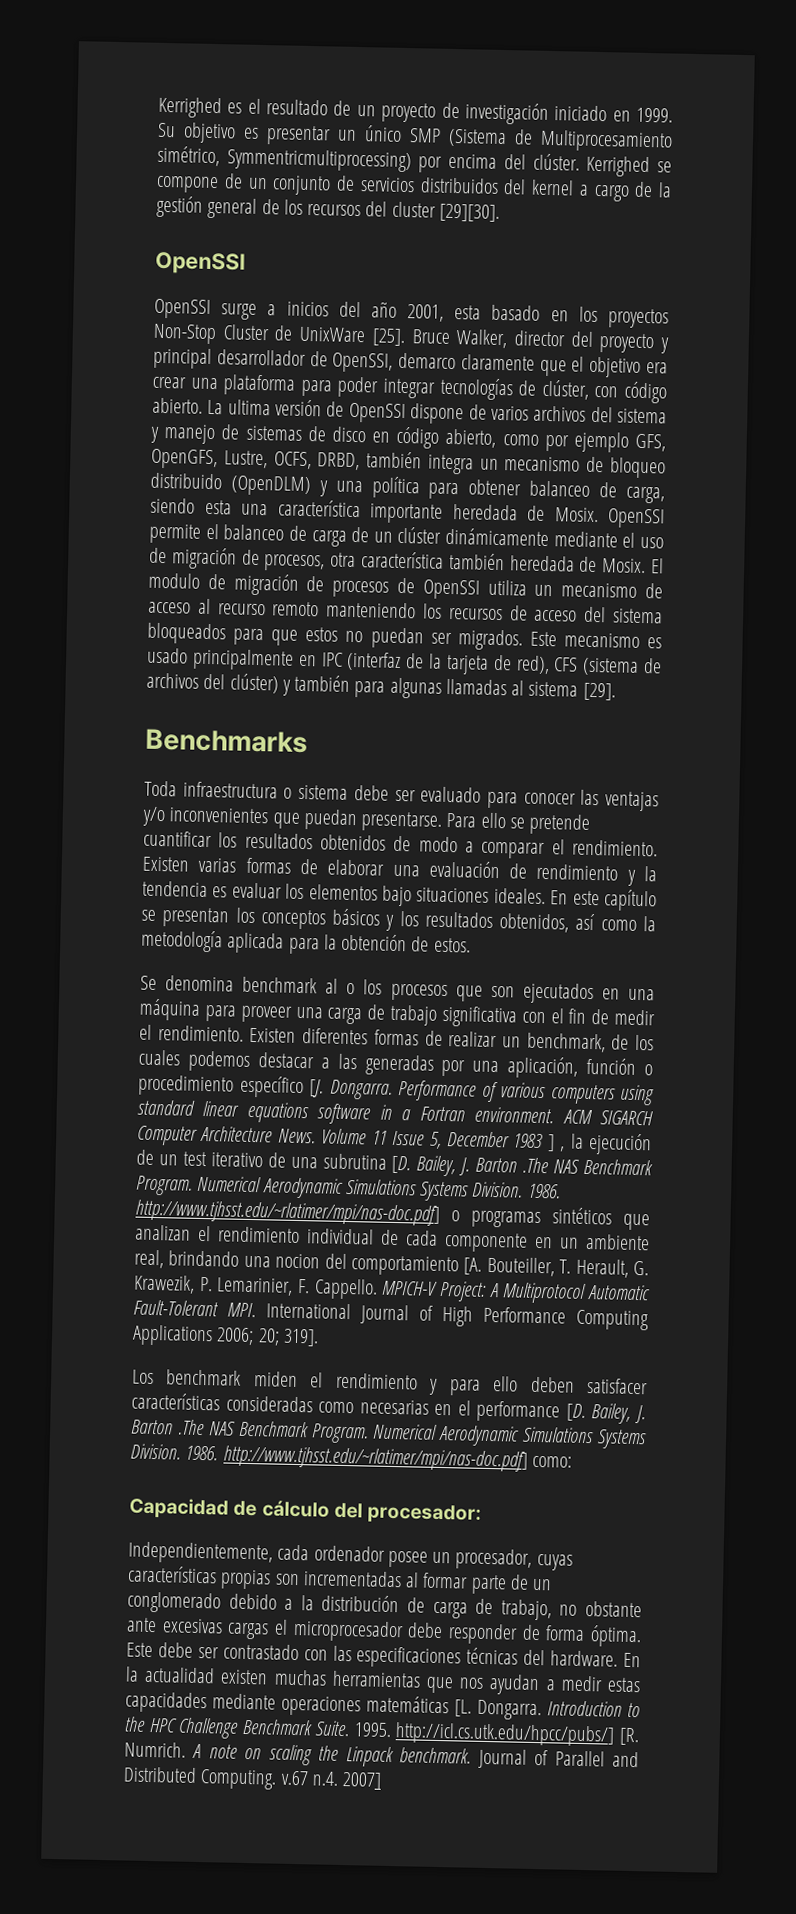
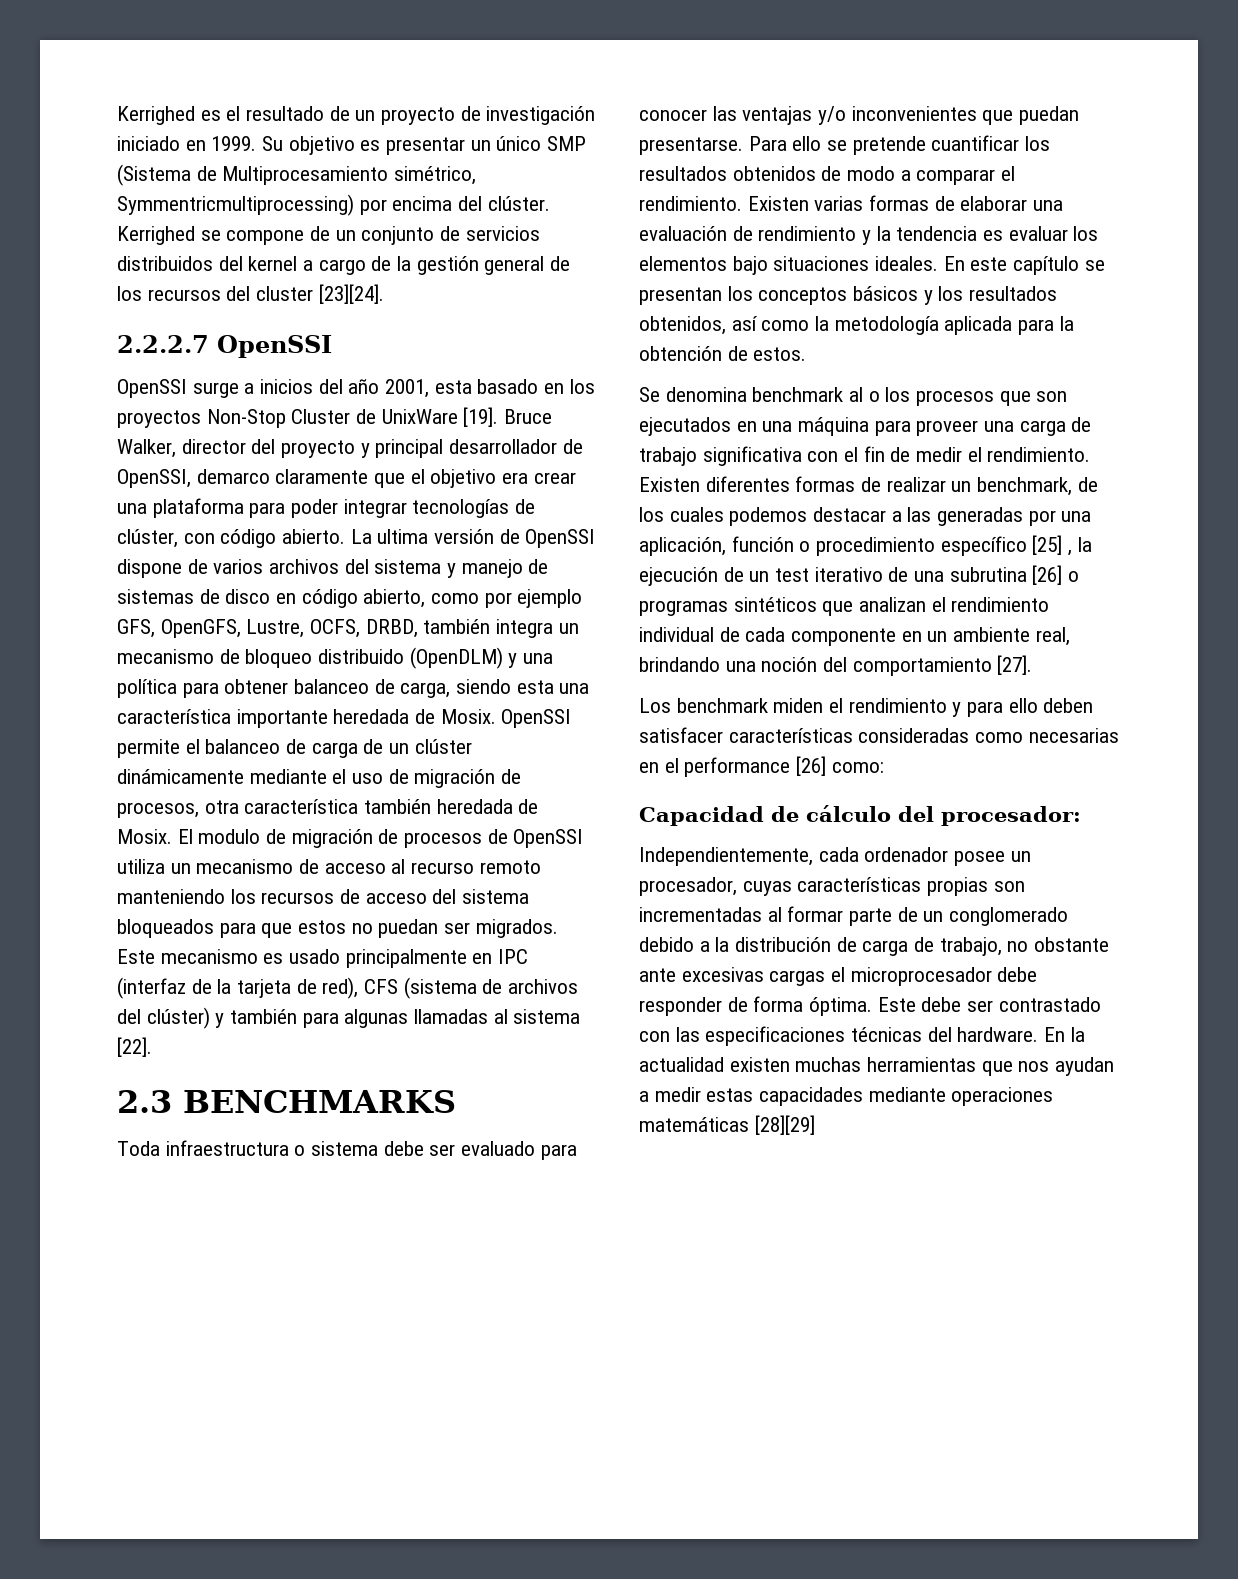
- Kerrighed se compone de un conjunto de servicios distribuidos del kernel a cargo de la gestión general de los recursos del cluster [29][30].
- OpenSSI
+ Kerrighed se compone de un conjunto de servicios distribuidos del kernel a cargo de la gestión general de los recursos del cluster [23][24].
+ 2.2.2.7 OpenSSI
- OpenSSI surge a inicios del año 2001, esta basado en los proyectos Non-Stop Cluster de UnixWare [25].
+ OpenSSI surge a inicios del año 2001, esta basado en los proyectos Non-Stop Cluster de UnixWare [19].
- Este mecanismo es usado principalmente en IPC (interfaz de la tarjeta de red), CFS (sistema de archivos del clúster) y también para algunas llamadas al sistema [29].
- Benchmarks
+ Este mecanismo es usado principalmente en IPC (interfaz de la tarjeta de red), CFS (sistema de archivos del clúster) y también para algunas llamadas al sistema [22].
+ 2.3 BENCHMARKS
- Existen diferentes formas de realizar un benchmark, de los cuales podemos destacar a las generadas por una aplicación, función o procedimiento específico [J. Dongarra. Performance of various computers using standard linear equations software in a Fortran environment. ACM SIGARCH Computer Architecture News. Volume 11 Issue 5, December 1983 ] , la ejecución de un test iterativo de una subrutina [D. Bailey, J. Barton .The NAS Benchmark Program. Numerical Aerodynamic Simulations Systems Division. 1986. http://www.tjhsst.edu/~rlatimer/mpi/nas-doc.pdf] o programas sintéticos que analizan el rendimiento individual de cada componente en un ambiente real, brindando una nocion del comportamiento [A. Bouteiller, T. Herault, G. Krawezik, P. Lemarinier, F. Cappello. MPICH-V Project: A Multiprotocol Automatic Fault-Tolerant MPI. International Journal of High Performance Computing Applications 2006; 20; 319].
+ Existen diferentes formas de realizar un benchmark, de los cuales podemos destacar a las generadas por una aplicación, función o procedimiento específico [25] , la ejecución de un test iterativo de una subrutina [26] o programas sintéticos que analizan el rendimiento individual de cada componente en un ambiente real, brindando una noción del comportamiento [27].
- Los benchmark miden el rendimiento y para ello deben satisfacer características consideradas como necesarias en el performance [D. Bailey, J. Barton .The NAS Benchmark Program. Numerical Aerodynamic Simulations Systems Division. 1986. http://www.tjhsst.edu/~rlatimer/mpi/nas-doc.pdf] como:
+ Los benchmark miden el rendimiento y para ello deben satisfacer características consideradas como necesarias en el performance [26] como:
- En la actualidad existen muchas herramientas que nos ayudan a medir estas capacidades mediante operaciones matemáticas [L. Dongarra. Introduction to the HPC Challenge Benchmark Suite. 1995. http://icl.cs.utk.edu/hpcc/pubs/] [R. Numrich. A note on scaling the Linpack benchmark. Journal of Parallel and Distributed Computing. v.67 n.4. 2007]
+ En la actualidad existen muchas herramientas que nos ayudan a medir estas capacidades mediante operaciones matemáticas [28][29]

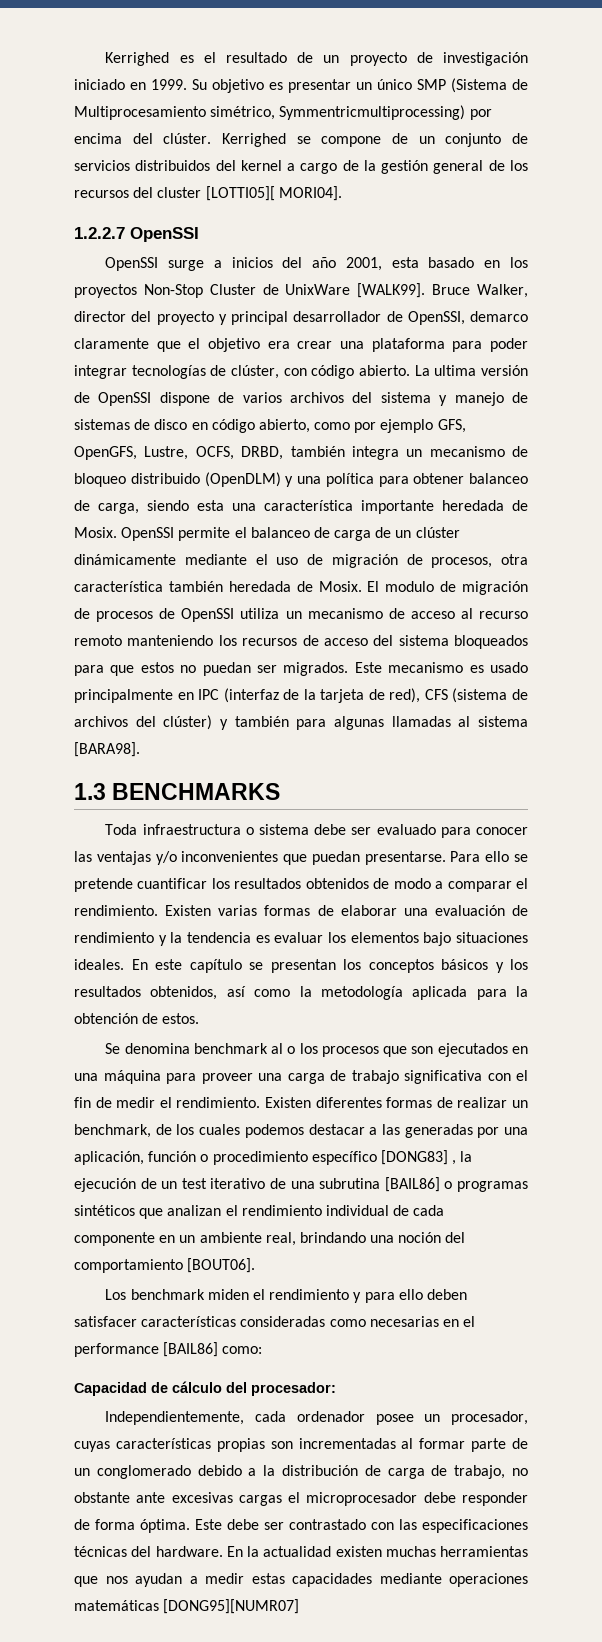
- Kerrighed se compone de un conjunto de servicios distribuidos del kernel a cargo de la gestión general de los recursos del cluster [23][24].
- 2.2.2.7 OpenSSI
+ Kerrighed se compone de un conjunto de servicios distribuidos del kernel a cargo de la gestión general de los recursos del cluster [LOTTI05][ MORI04].
+ 1.2.2.7 OpenSSI
- OpenSSI surge a inicios del año 2001, esta basado en los proyectos Non-Stop Cluster de UnixWare [19].
+ OpenSSI surge a inicios del año 2001, esta basado en los proyectos Non-Stop Cluster de UnixWare [WALK99].
- Este mecanismo es usado principalmente en IPC (interfaz de la tarjeta de red), CFS (sistema de archivos del clúster) y también para algunas llamadas al sistema [22].
- 2.3 BENCHMARKS
+ Este mecanismo es usado principalmente en IPC (interfaz de la tarjeta de red), CFS (sistema de archivos del clúster) y también para algunas llamadas al sistema [BARA98].
+ 1.3 BENCHMARKS
- Existen diferentes formas de realizar un benchmark, de los cuales podemos destacar a las generadas por una aplicación, función o procedimiento específico [25] , la ejecución de un test iterativo de una subrutina [26] o programas sintéticos que analizan el rendimiento individual de cada componente en un ambiente real, brindando una noción del comportamiento [27].
+ Existen diferentes formas de realizar un benchmark, de los cuales podemos destacar a las generadas por una aplicación, función o procedimiento específico [DONG83] , la ejecución de un test iterativo de una subrutina [BAIL86] o programas sintéticos que analizan el rendimiento individual de cada componente en un ambiente real, brindando una noción del comportamiento [BOUT06].
- Los benchmark miden el rendimiento y para ello deben satisfacer características consideradas como necesarias en el performance [26] como:
+ Los benchmark miden el rendimiento y para ello deben satisfacer características consideradas como necesarias en el performance [BAIL86] como:
- En la actualidad existen muchas herramientas que nos ayudan a medir estas capacidades mediante operaciones matemáticas [28][29]
+ En la actualidad existen muchas herramientas que nos ayudan a medir estas capacidades mediante operaciones matemáticas [DONG95][NUMR07]

